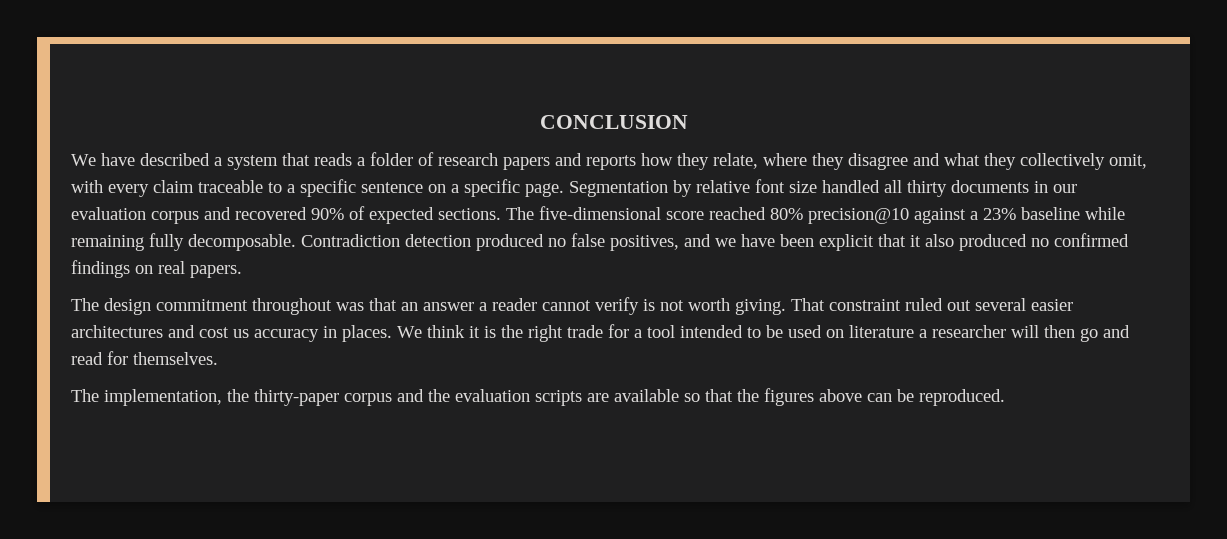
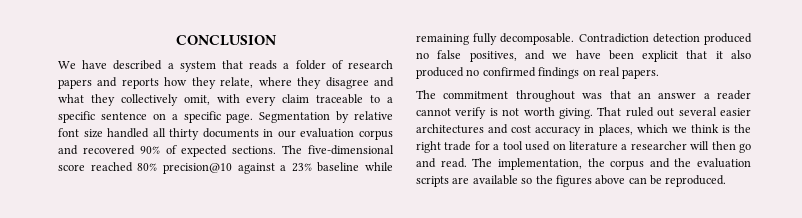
- The design commitment throughout was that an answer a reader cannot verify is not worth giving.
+ The commitment throughout was that an answer a reader cannot verify is not worth giving.
- That constraint ruled out several easier architectures and cost us accuracy in places. We think it is the right trade for a tool intended to be used on literature a researcher will then go and read for themselves.
- The implementation, the thirty-paper corpus and the evaluation scripts are available so that the figures above can be reproduced.
+ That ruled out several easier architectures and cost accuracy in places, which we think is the right trade for a tool used on literature a researcher will then go and read. The implementation, the corpus and the evaluation scripts are available so the figures above can be reproduced.

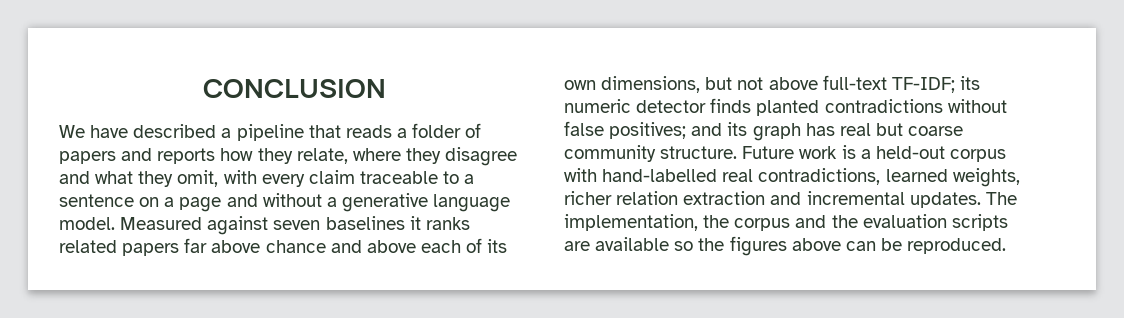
- We have described a system that reads a folder of research papers and reports how they relate, where they disagree and what they collectively omit, with every claim traceable to a specific sentence on a specific page. Segmentation by relative font size handled all thirty documents in our evaluation corpus and recovered 90% of expected sections. The five-dimensional score reached 80% precision@10 against a 23% baseline while remaining fully decomposable. Contradiction detection produced no false positives, and we have been explicit that it also produced no confirmed findings on real papers.
- The commitment throughout was that an answer a reader cannot verify is not worth giving. That ruled out several easier architectures and cost accuracy in places, which we think is the right trade for a tool used on literature a researcher will then go and read.
+ We have described a pipeline that reads a folder of papers and reports how they relate, where they disagree and what they omit, with every claim traceable to a sentence on a page and without a generative language model. Measured against seven baselines it ranks related papers far above chance and above each of its own dimensions, but not above full-text TF-IDF; its numeric detector finds planted contradictions without false positives; and its graph has real but coarse community structure. Future work is a held-out corpus with hand-labelled real contradictions, learned weights, richer relation extraction and incremental updates.

